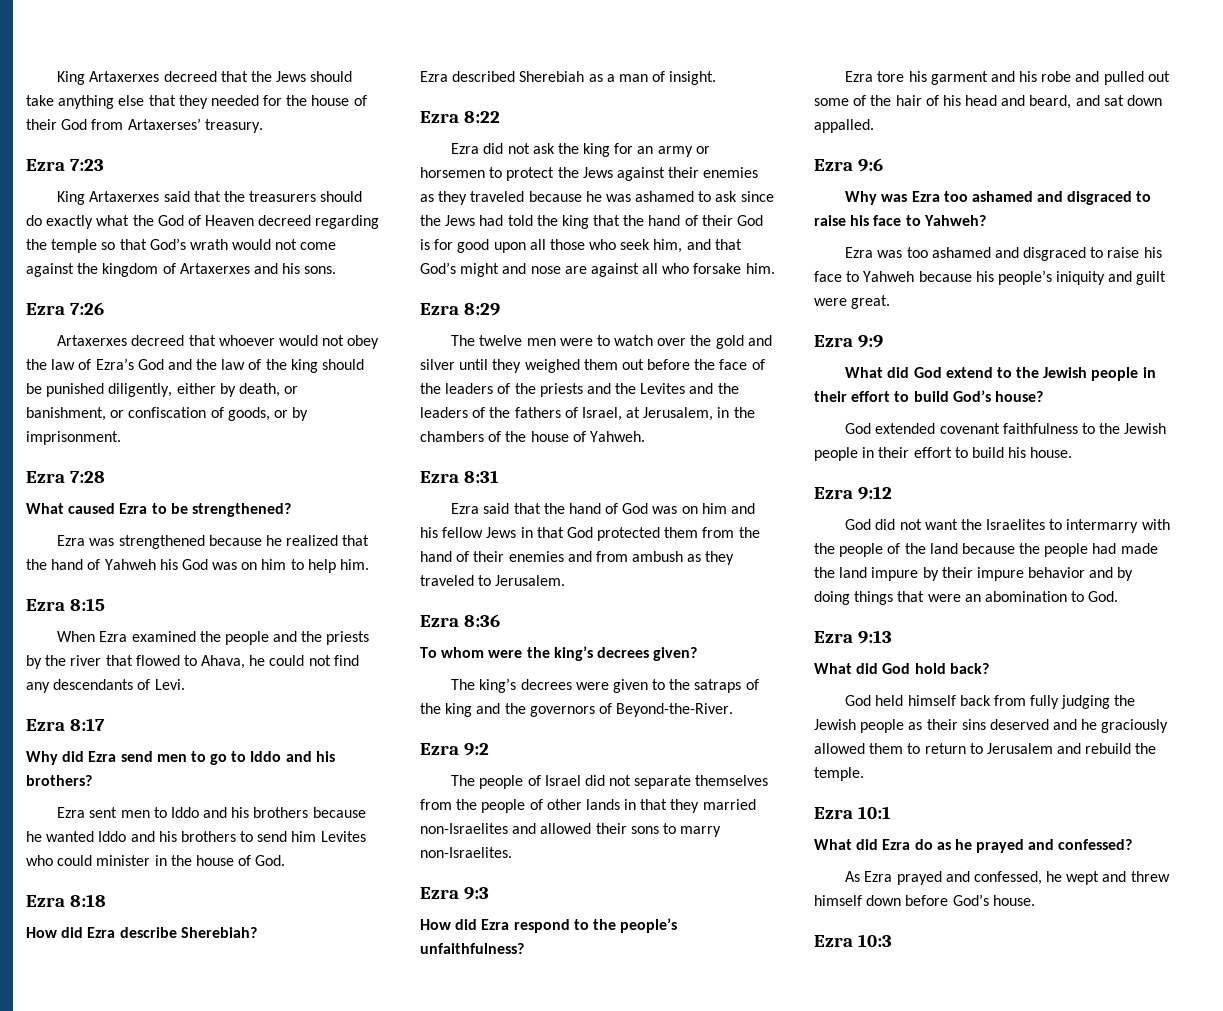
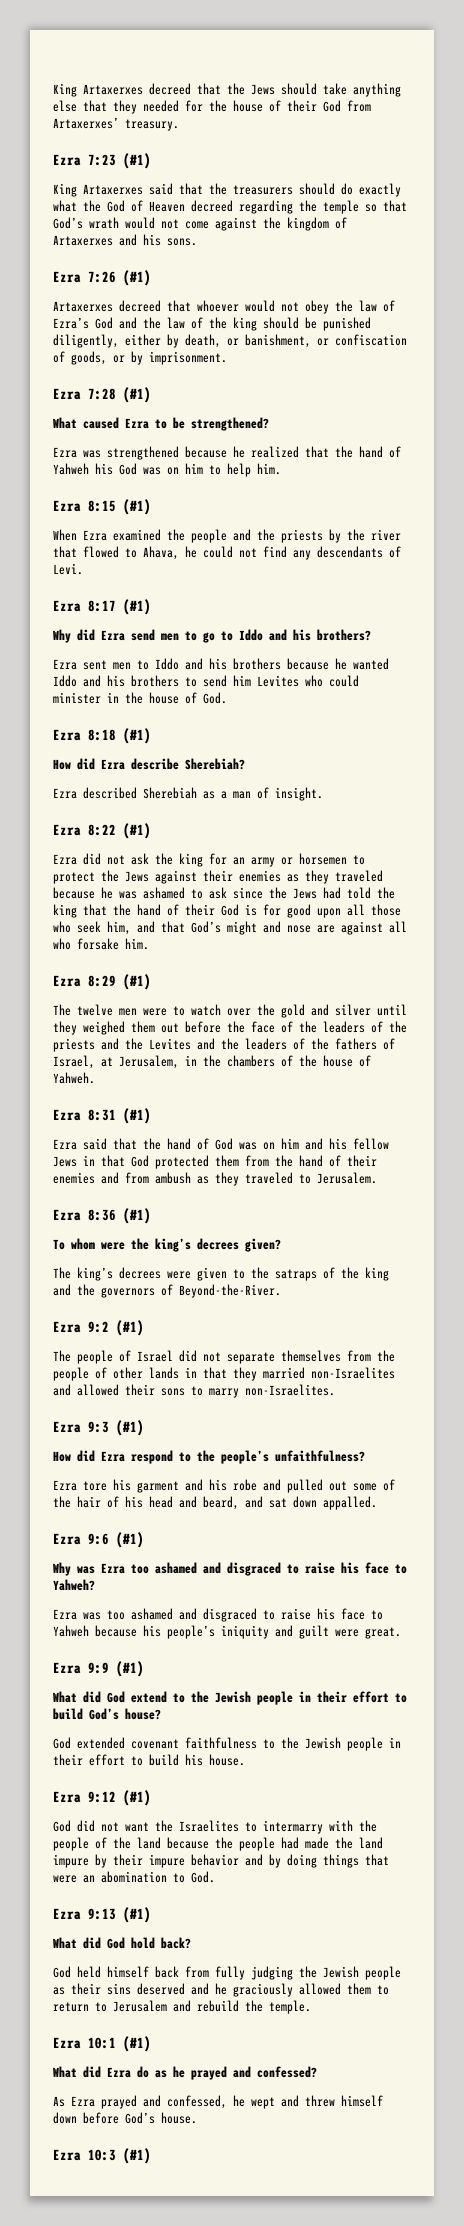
- King Artaxerxes decreed that the Jews should take anything else that they needed for the house of their God from Artaxerses’ treasury.
+ King Artaxerxes decreed that the Jews should take anything else that they needed for the house of their God from Artaxerxes’ treasury.
- Ezra 7:23
+ Ezra 7:23 (#1)
- Ezra 7:26
+ Ezra 7:26 (#1)
- Ezra 7:28
+ Ezra 7:28 (#1)
- Ezra 8:15
+ Ezra 8:15 (#1)
- Ezra 8:17
+ Ezra 8:17 (#1)
- Ezra 8:18
+ Ezra 8:18 (#1)
- Ezra 8:22
+ Ezra 8:22 (#1)
- Ezra 8:29
+ Ezra 8:29 (#1)
- Ezra 8:31
+ Ezra 8:31 (#1)
- Ezra 8:36
+ Ezra 8:36 (#1)
- Ezra 9:2
+ Ezra 9:2 (#1)
- Ezra 9:3
+ Ezra 9:3 (#1)
- Ezra 9:6
+ Ezra 9:6 (#1)
- Ezra 9:9
+ Ezra 9:9 (#1)
- Ezra 9:12
+ Ezra 9:12 (#1)
- Ezra 9:13
+ Ezra 9:13 (#1)
- Ezra 10:1
+ Ezra 10:1 (#1)
- Ezra 10:3
+ Ezra 10:3 (#1)

